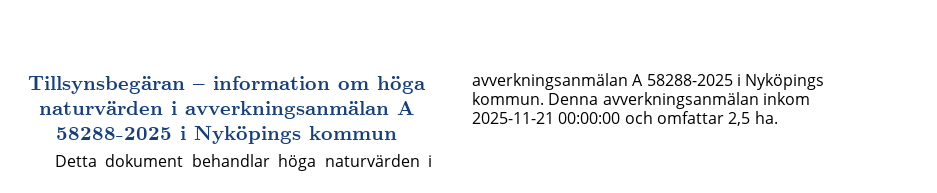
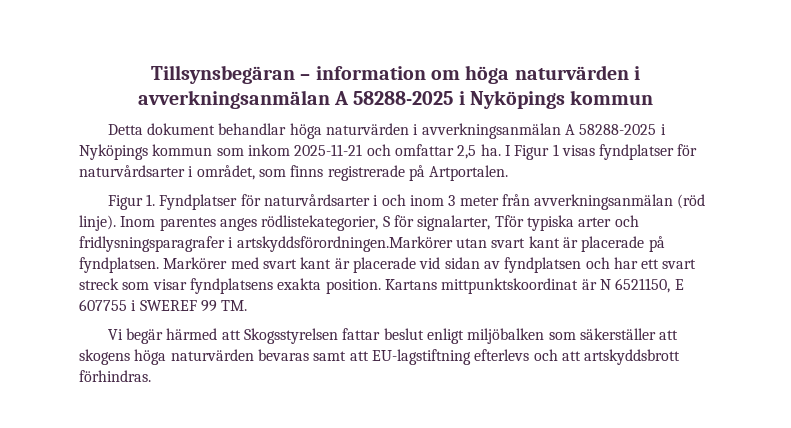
- Detta dokument behandlar höga naturvärden i avverkningsanmälan A 58288-2025 i Nyköpings kommun. Denna avverkningsanmälan inkom 2025-11-21 00:00:00 och omfattar 2,5 ha.
+ Detta dokument behandlar höga naturvärden i avverkningsanmälan A 58288-2025 i Nyköpings kommun som inkom 2025-11-21 och omfattar 2,5 ha.
+ I Figur 1 visas fyndplatser för naturvårdsarter i området, som finns registrerade på Artportalen.
+ Figur 1. Fyndplatser för naturvårdsarter i och inom 3 meter från avverkningsanmälan (röd linje). Inom parentes anges rödlistekategorier, S för signalarter, Tför typiska arter och fridlysningsparagrafer i artskyddsförordningen.Markörer utan svart kant är placerade på fyndplatsen. Markörer med svart kant är placerade vid sidan av fyndplatsen och har ett svart streck som visar fyndplatsens exakta position. Kartans mittpunktskoordinat är N 6521150, E 607755 i SWEREF 99 TM.
+ Vi begär härmed att Skogsstyrelsen fattar beslut enligt miljöbalken som säkerställer att skogens höga naturvärden bevaras samt att EU-lagstiftning efterlevs och att artskyddsbrott förhindras.

